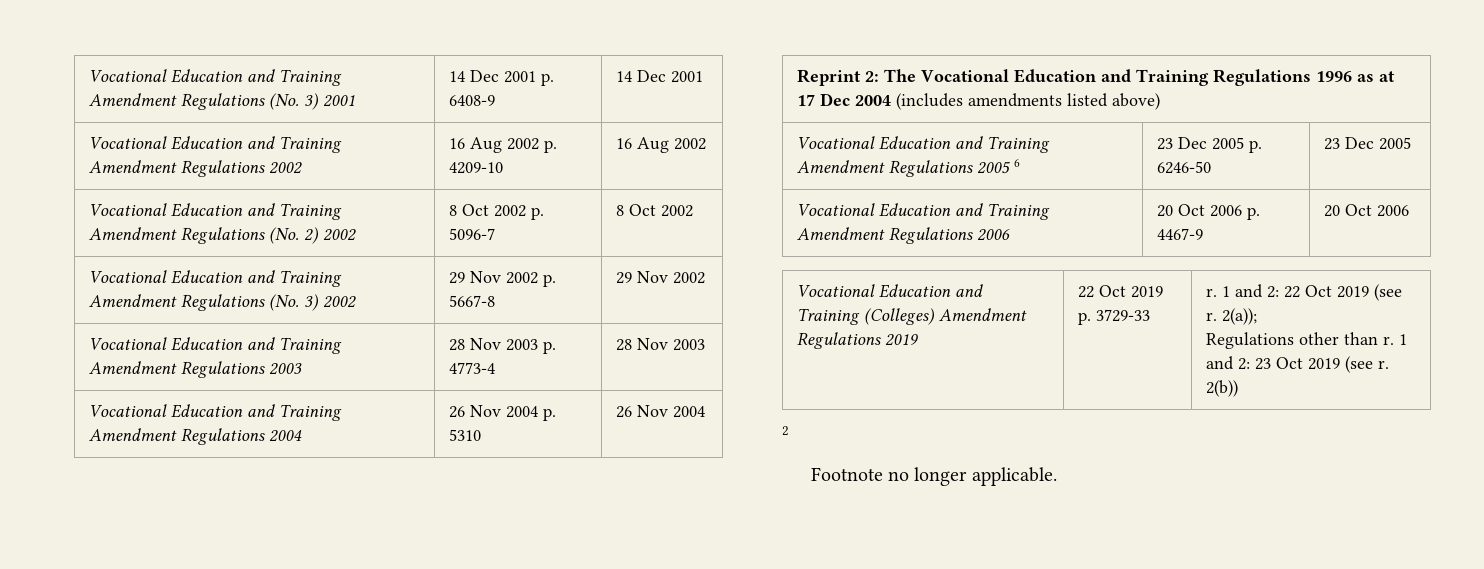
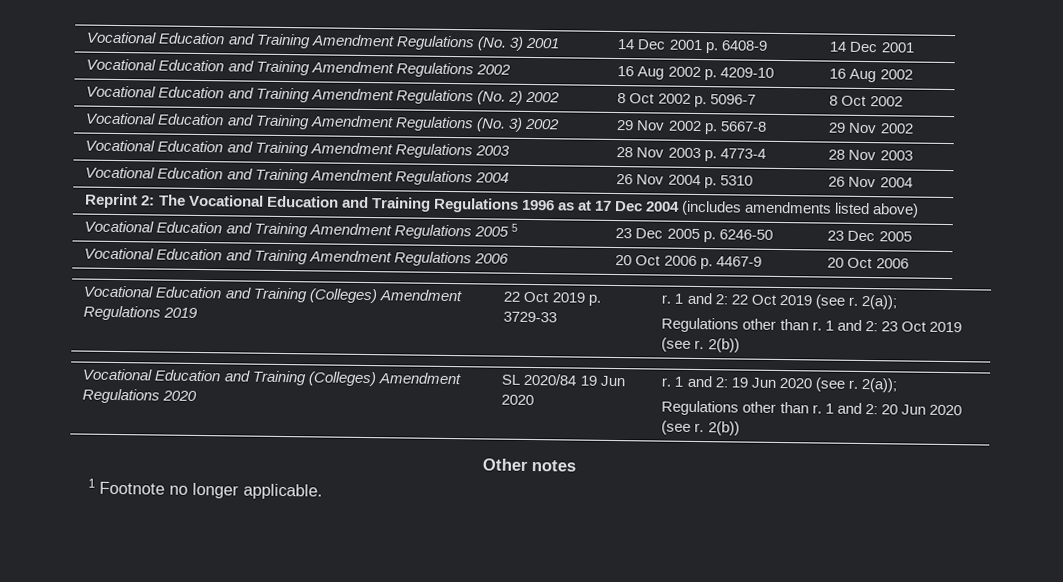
- Vocational Education and Training Amendment Regulations 2005 6 | 23 Dec 2005 p. 6246-50 | 23 Dec 2005
+ Vocational Education and Training Amendment Regulations 2005 5 | 23 Dec 2005 p. 6246-50 | 23 Dec 2005
- 2
- Footnote no longer applicable.
+ Vocational Education and Training (Colleges) Amendment Regulations 2020 | SL 2020/84 19 Jun 2020 | r. 1 and 2: 19 Jun 2020 (see r. 2(a));
+ Regulations other than r. 1 and 2: 20 Jun 2020 (see r. 2(b))
+ Other notes
+ 1 Footnote no longer applicable.

